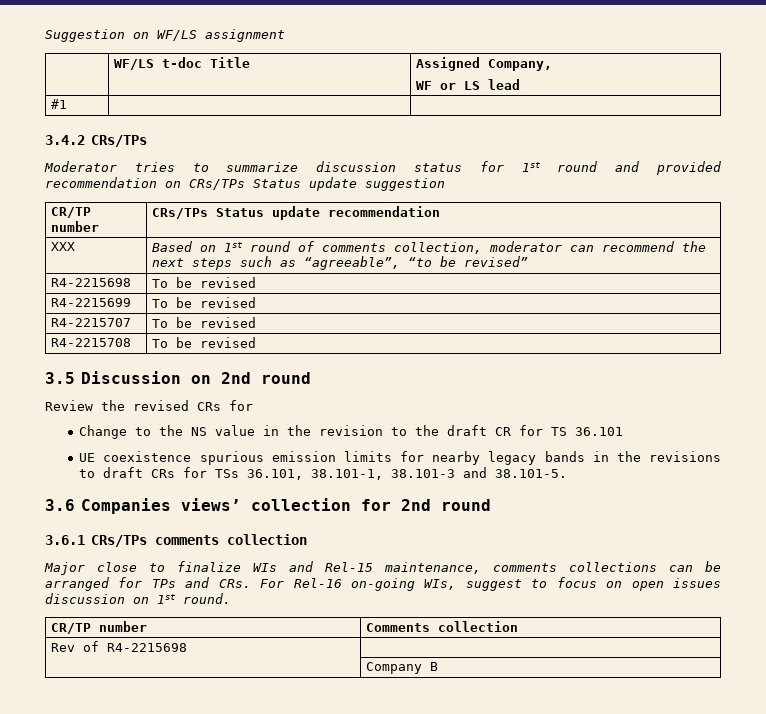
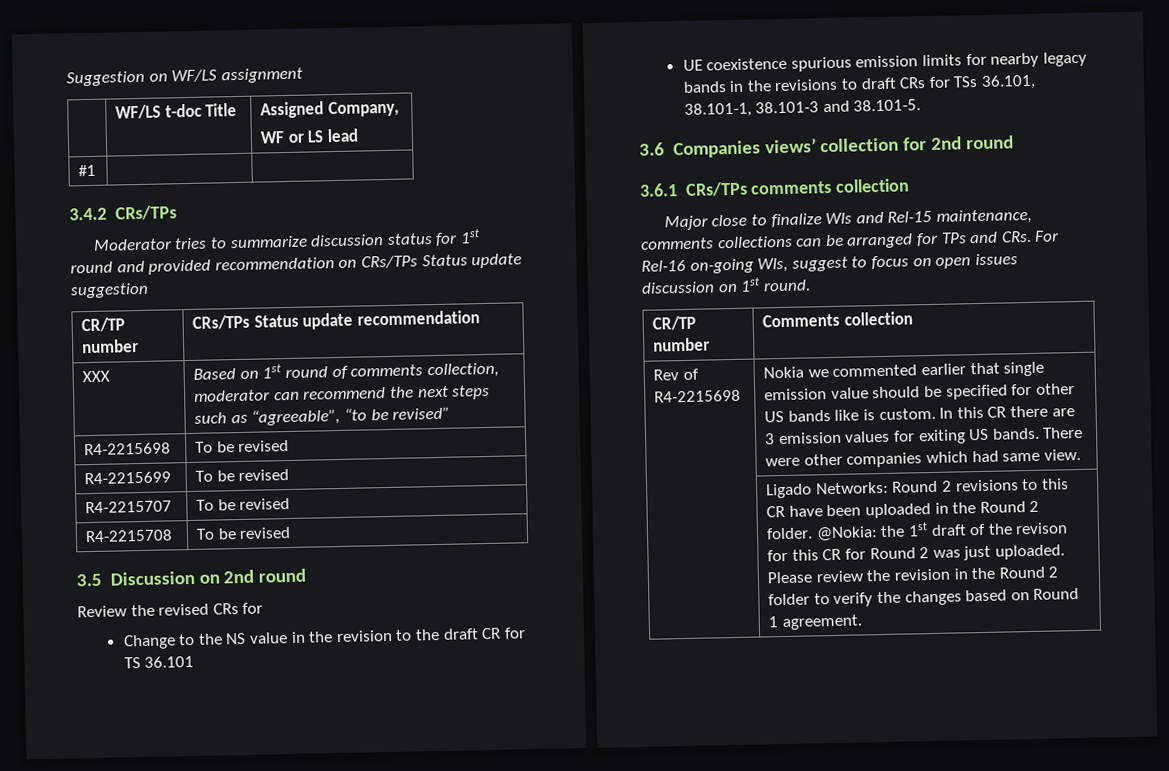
- | Company B
+ Nokia we commented earlier that single emission value should be specified for other US bands like is custom. In this CR there are 3 emission values for exiting US bands. There were other companies which had same view.
+ | Ligado Networks: Round 2 revisions to this CR have been uploaded in the Round 2 folder. @Nokia: the 1st draft of the revison for this CR for Round 2 was just uploaded. Please review the revision in the Round 2 folder to verify the changes based on Round 1 agreement.

